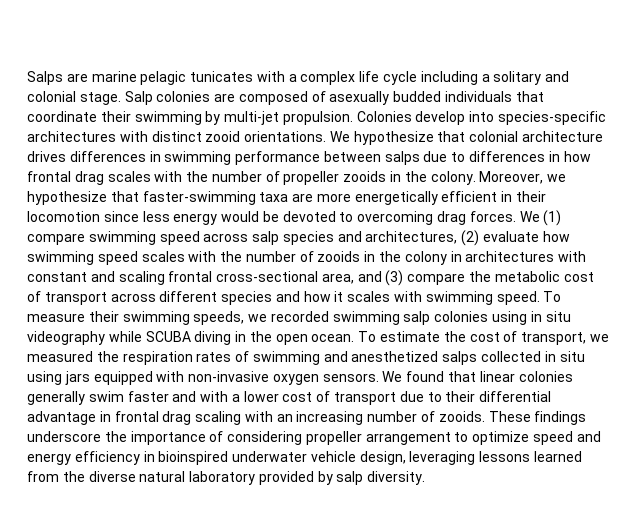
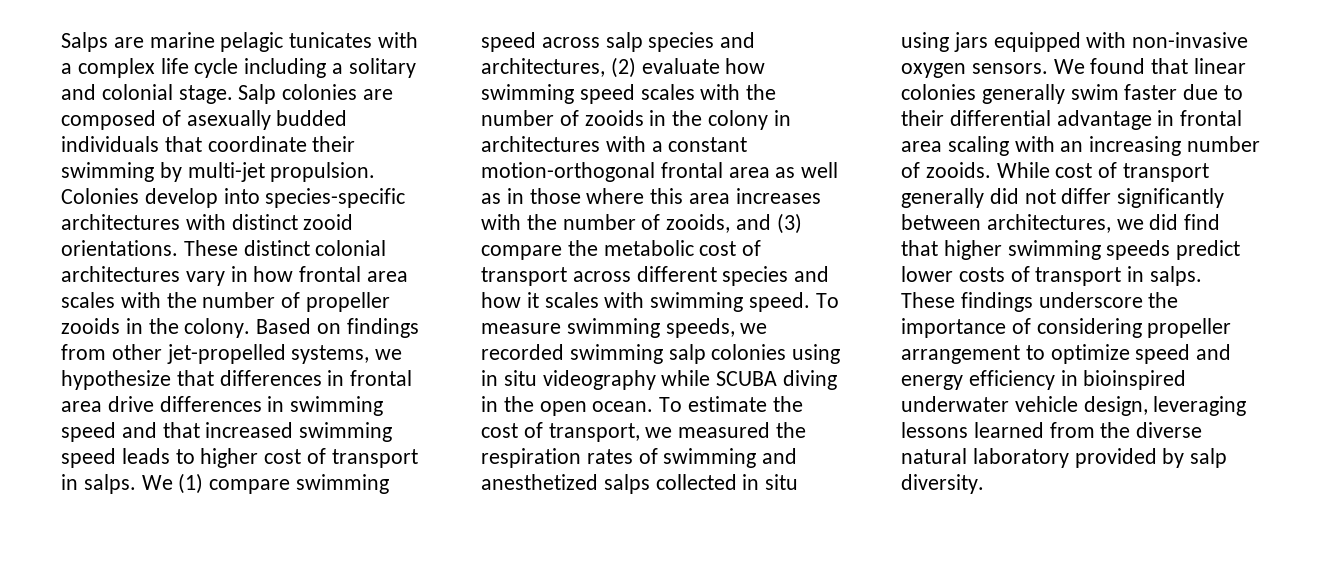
- We hypothesize that colonial architecture drives differences in swimming performance between salps due to differences in how frontal drag scales with the number of propeller zooids in the colony.
+ These distinct colonial architectures vary in how frontal area scales with the number of propeller zooids in the colony.
- Moreover, we hypothesize that faster-swimming taxa are more energetically efficient in their locomotion since less energy would be devoted to overcoming drag forces.
+ Based on findings from other jet-propelled systems, we hypothesize that differences in frontal area drive differences in swimming speed and that increased swimming speed leads to higher cost of transport in salps.
- We (1) compare swimming speed across salp species and architectures, (2) evaluate how swimming speed scales with the number of zooids in the colony in architectures with constant and scaling frontal cross-sectional area, and (3) compare the metabolic cost of transport across different species and how it scales with swimming speed.
+ We (1) compare swimming speed across salp species and architectures, (2) evaluate how swimming speed scales with the number of zooids in the colony in architectures with a constant motion-orthogonal frontal area as well as in those where this area increases with the number of zooids, and (3) compare the metabolic cost of transport across different species and how it scales with swimming speed.
- To measure their swimming speeds, we recorded swimming salp colonies using in situ videography while SCUBA diving in the open ocean.
+ To measure swimming speeds, we recorded swimming salp colonies using in situ videography while SCUBA diving in the open ocean.
- We found that linear colonies generally swim faster and with a lower cost of transport due to their differential advantage in frontal drag scaling with an increasing number of zooids.
+ We found that linear colonies generally swim faster due to their differential advantage in frontal area scaling with an increasing number of zooids.
+ While cost of transport generally did not differ significantly between architectures, we did find that higher swimming speeds predict lower costs of transport in salps.

